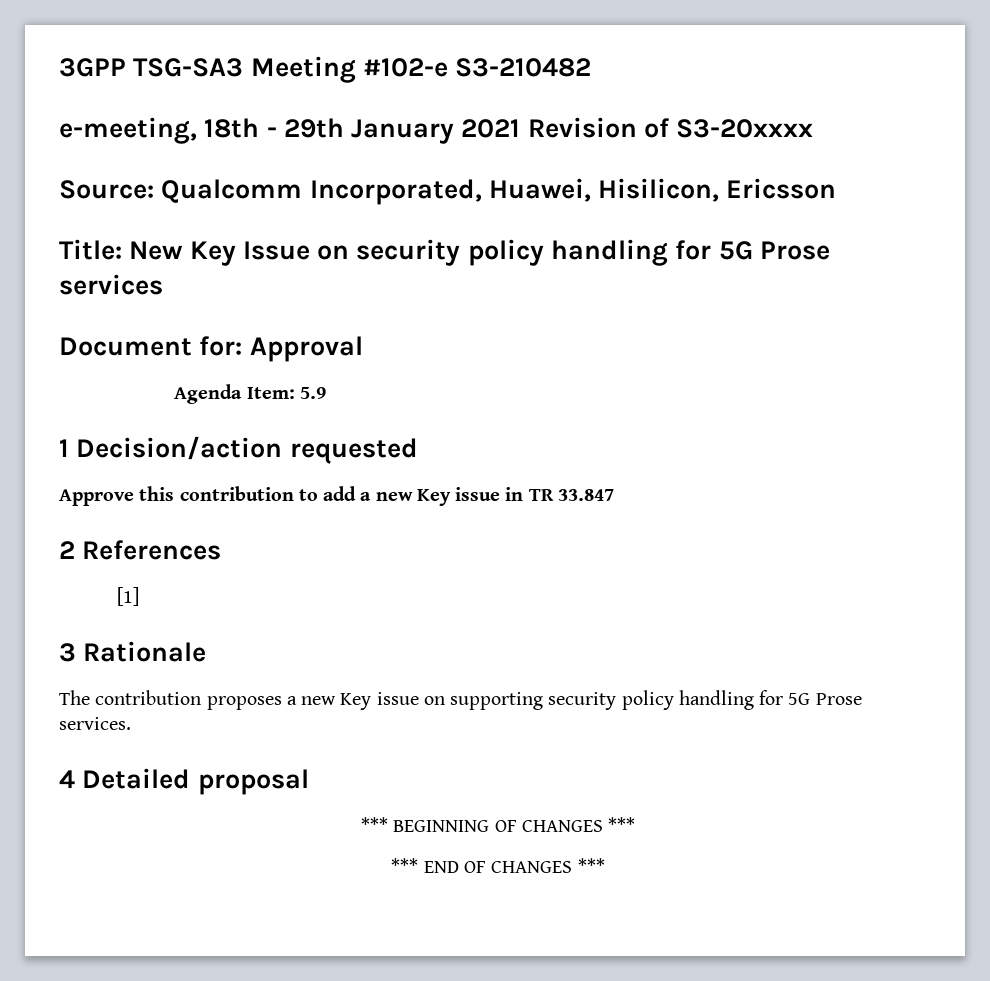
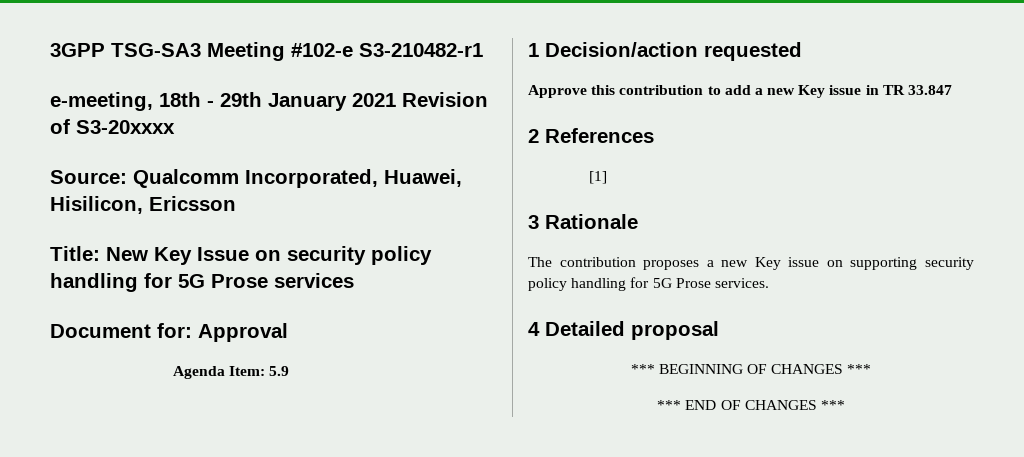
- 3GPP TSG-SA3 Meeting #102-e S3-210482
+ 3GPP TSG-SA3 Meeting #102-e S3-210482-r1

